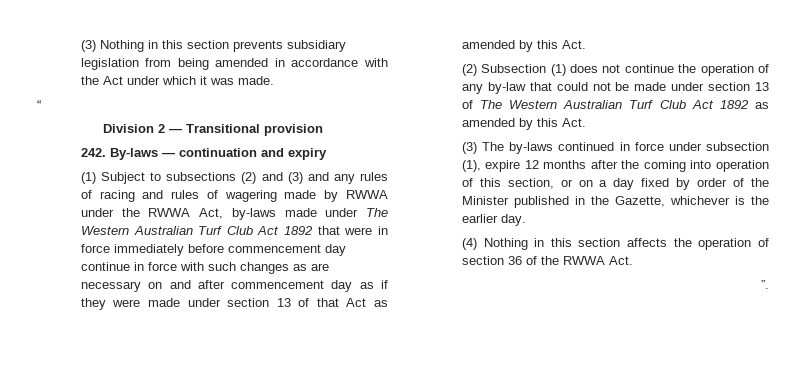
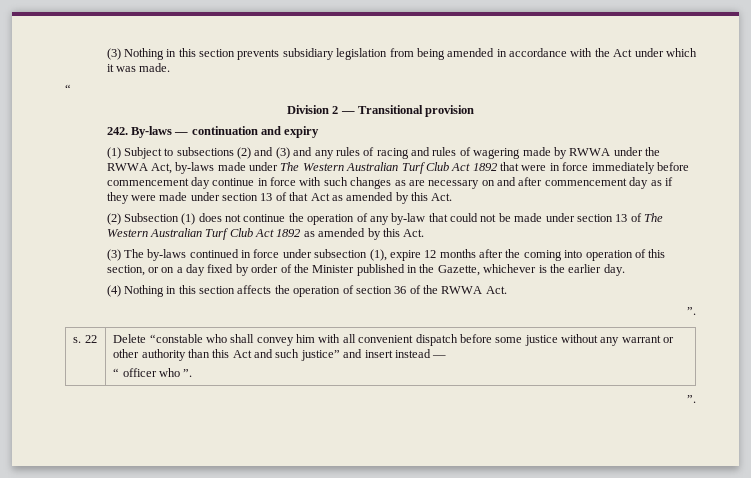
+ s. 22 | Delete “constable who shall convey him with all convenient dispatch before some justice without any warrant or other authority than this Act and such justice” and insert instead —
+ “ officer who ”.
+ ”.

